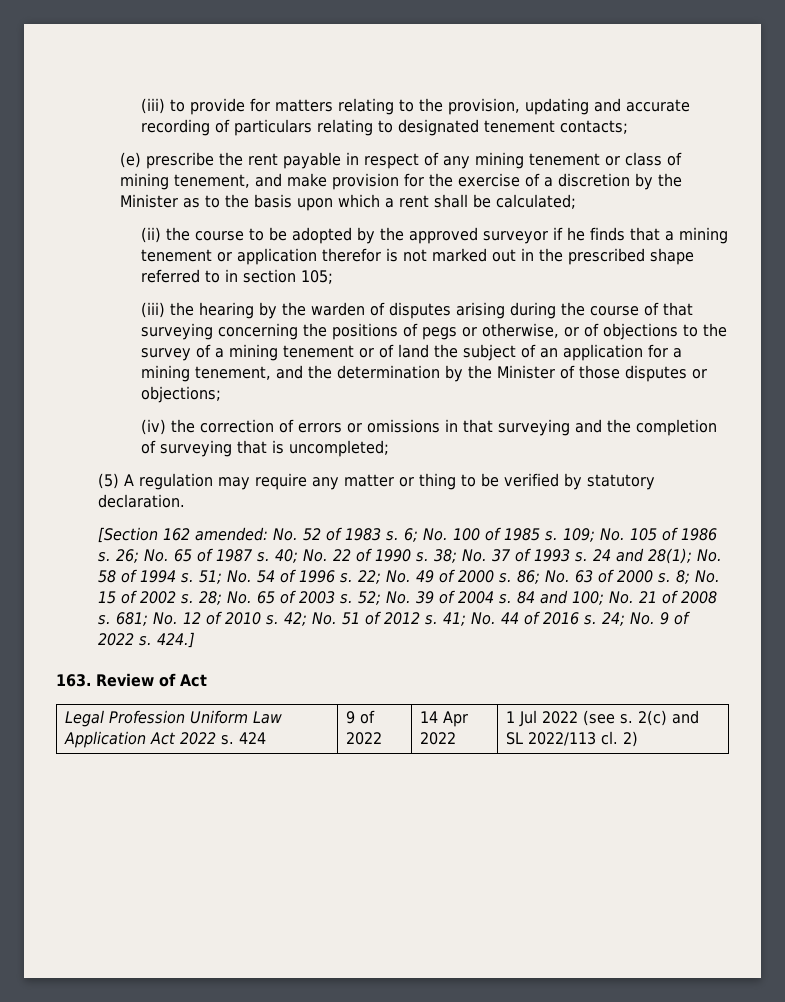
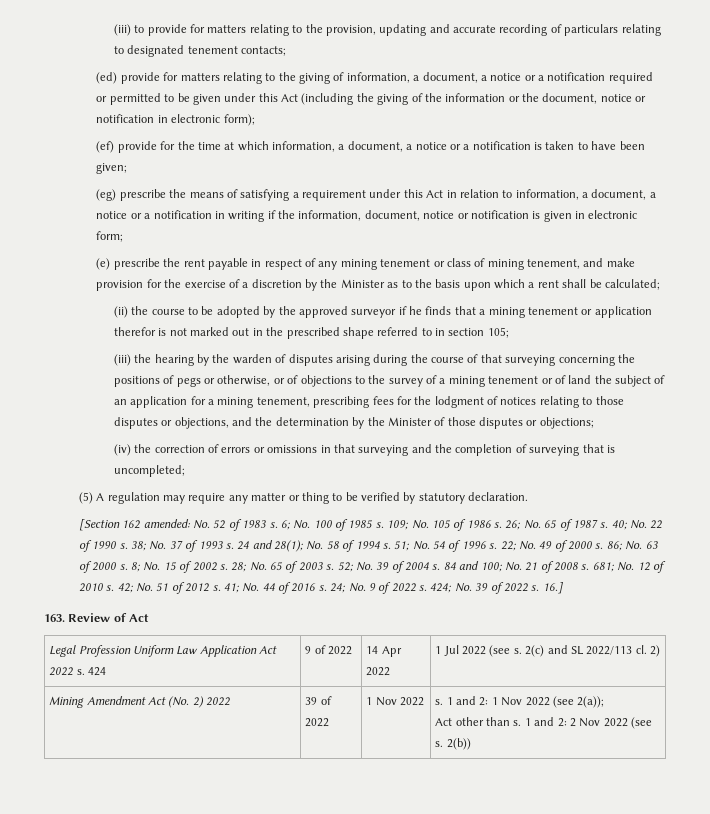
+ (ed) provide for matters relating to the giving of information, a document, a notice or a notification required or permitted to be given under this Act (including the giving of the information or the document, notice or notification in electronic form);
+ (ef) provide for the time at which information, a document, a notice or a notification is taken to have been given;
+ (eg) prescribe the means of satisfying a requirement under this Act in relation to information, a document, a notice or a notification in writing if the information, document, notice or notification is given in electronic form;
- (iii) the hearing by the warden of disputes arising during the course of that surveying concerning the positions of pegs or otherwise, or of objections to the survey of a mining tenement or of land the subject of an application for a mining tenement, and the determination by the Minister of those disputes or objections;
+ (iii) the hearing by the warden of disputes arising during the course of that surveying concerning the positions of pegs or otherwise, or of objections to the survey of a mining tenement or of land the subject of an application for a mining tenement, prescribing fees for the lodgment of notices relating to those disputes or objections, and the determination by the Minister of those disputes or objections;
- 424.]
+ 424; No. 39 of 2022 s. 16.]
+ Mining Amendment Act (No. 2) 2022 | 39 of 2022 | 1 Nov 2022 | s. 1 and 2: 1 Nov 2022 (see 2(a));
+ Act other than s. 1 and 2: 2 Nov 2022 (see s. 2(b))

